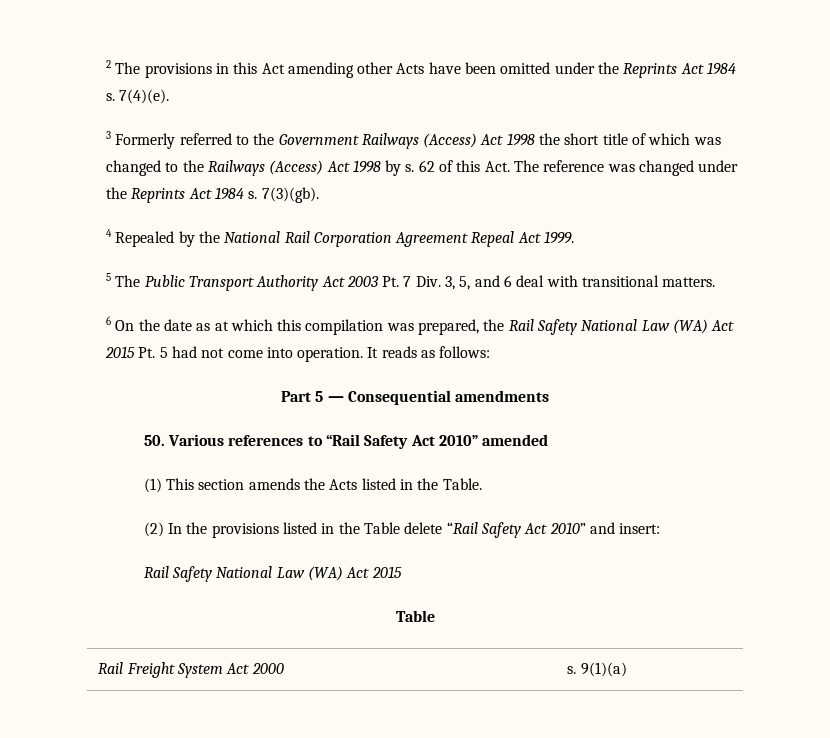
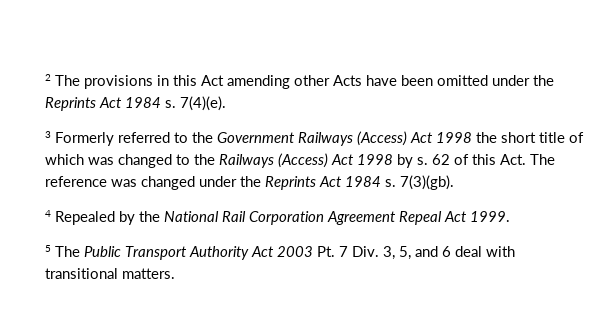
- 6 On the date as at which this compilation was prepared, the Rail Safety National Law (WA) Act 2015 Pt. 5 had not come into operation. It reads as follows:
- Part 5 — Consequential amendments
- 50. Various references to “Rail Safety Act 2010” amended
- (1) This section amends the Acts listed in the Table.
- (2) In the provisions listed in the Table delete “Rail Safety Act 2010” and insert:
- Rail Safety National Law (WA) Act 2015
- Table
- Rail Freight System Act 2000 | s. 9(1)(a)

